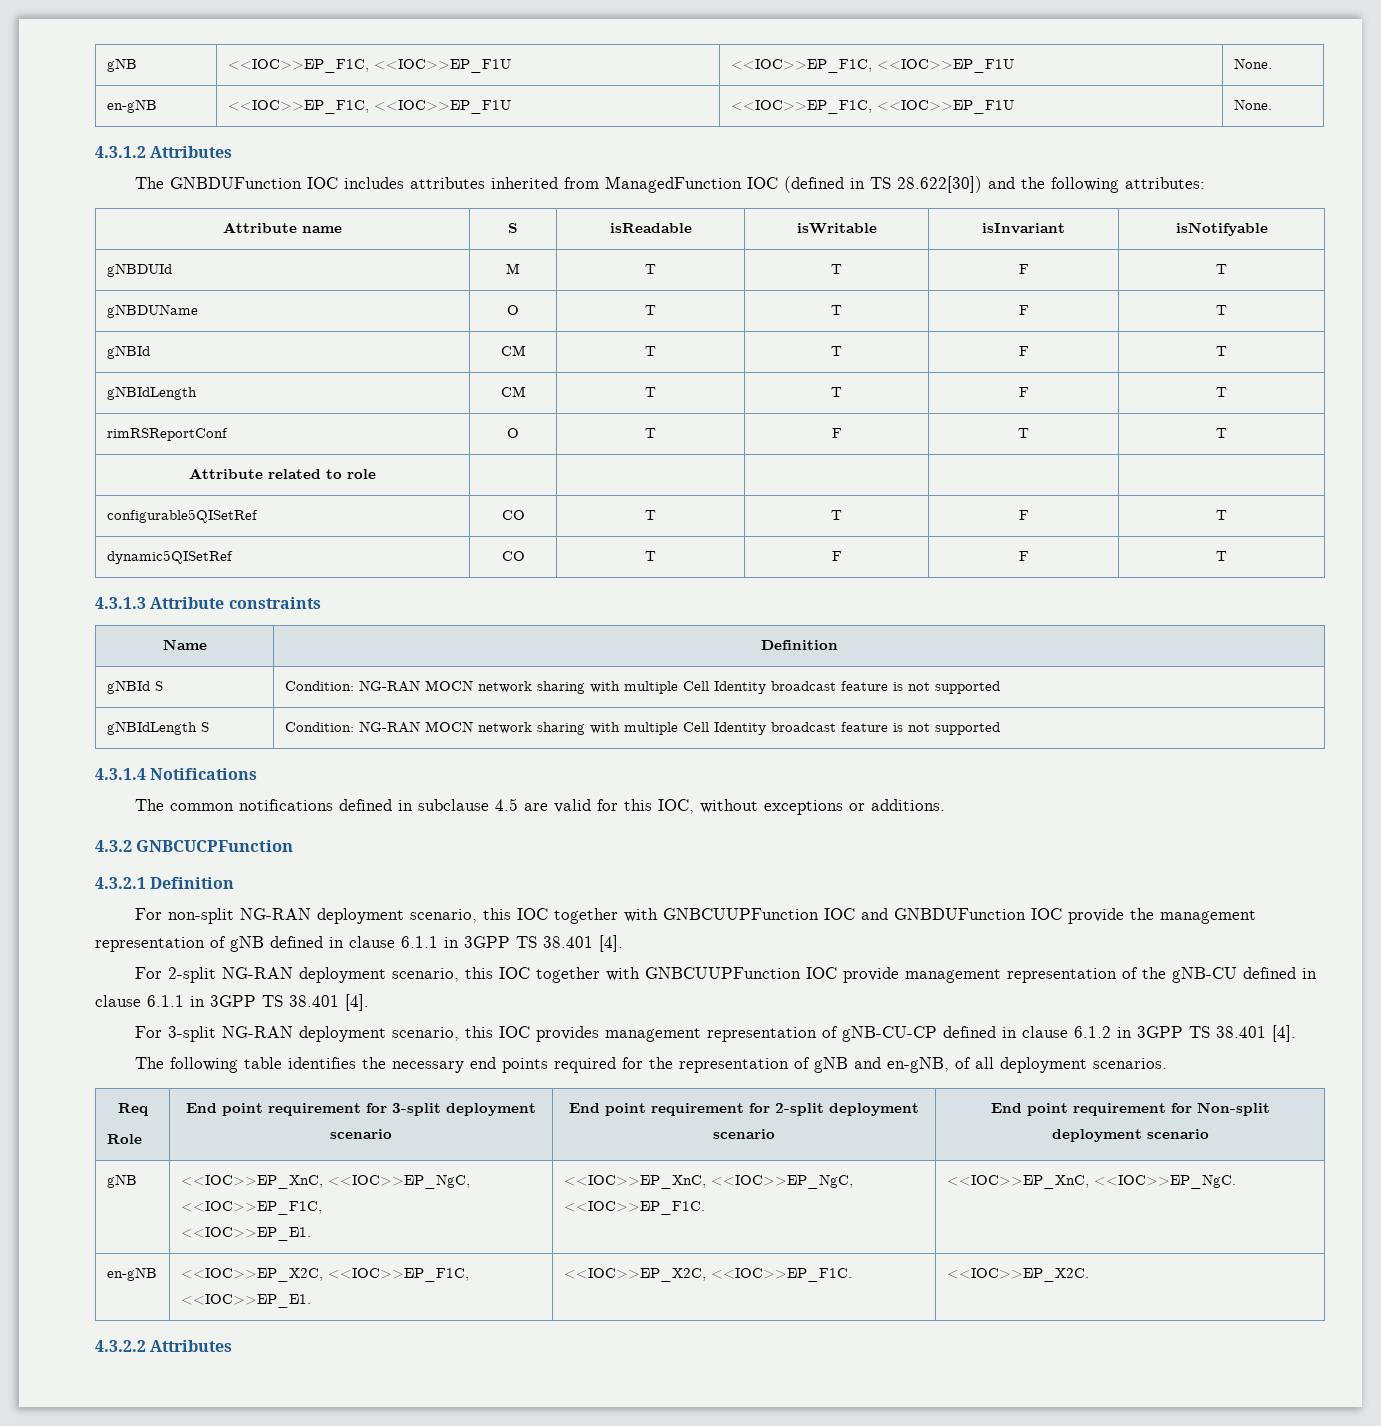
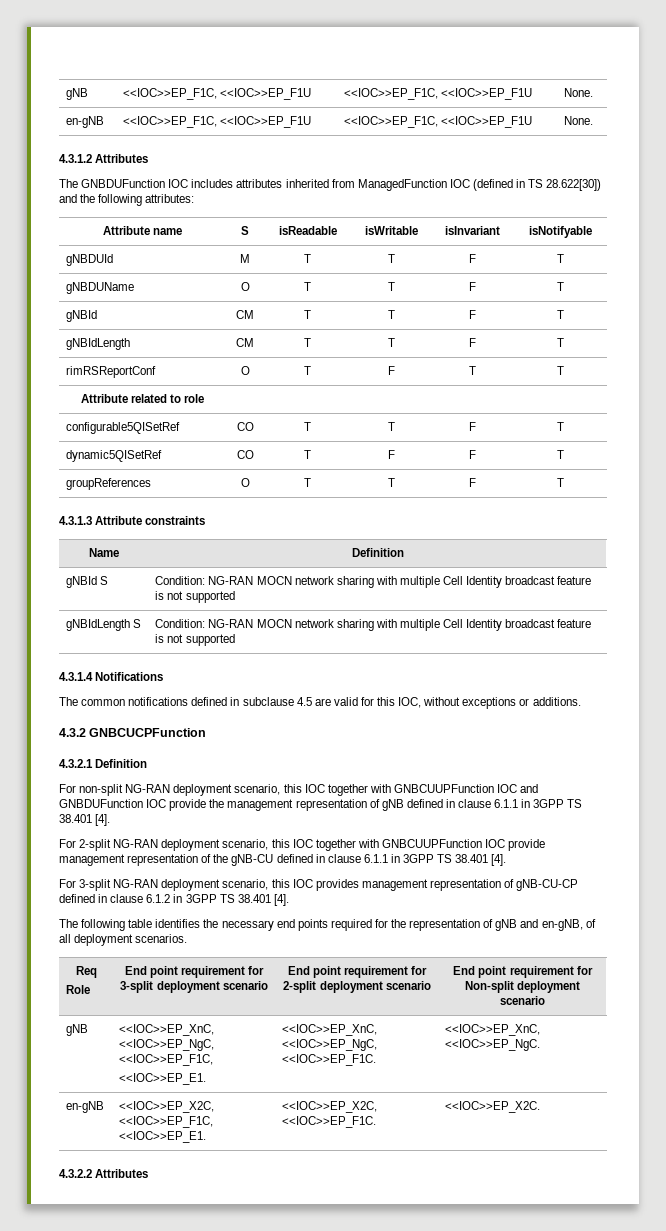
+ groupReferences | O | T | T | F | T

